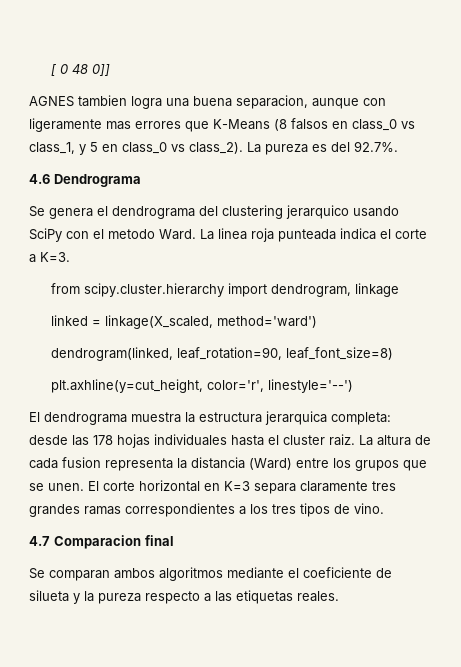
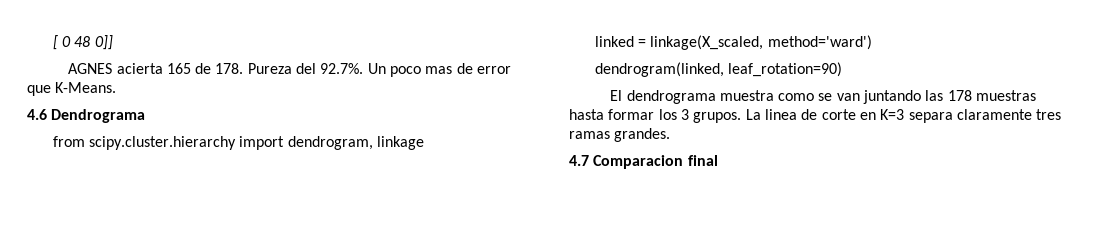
- AGNES tambien logra una buena separacion, aunque con ligeramente mas errores que K-Means (8 falsos en class_0 vs class_1, y 5 en class_0 vs class_2). La pureza es del 92.7%.
+ AGNES acierta 165 de 178. Pureza del 92.7%. Un poco mas de error que K-Means.
  4.6 Dendrograma
- Se genera el dendrograma del clustering jerarquico usando SciPy con el metodo Ward. La linea roja punteada indica el corte a K=3.
- dendrogram(linked, leaf_rotation=90, leaf_font_size=8)
- plt.axhline(y=cut_height, color='r', linestyle='--')
- El dendrograma muestra la estructura jerarquica completa: desde las 178 hojas individuales hasta el cluster raiz. La altura de cada fusion representa la distancia (Ward) entre los grupos que se unen. El corte horizontal en K=3 separa claramente tres grandes ramas correspondientes a los tres tipos de vino.
+ dendrogram(linked, leaf_rotation=90)
+ El dendrograma muestra como se van juntando las 178 muestras hasta formar los 3 grupos. La linea de corte en K=3 separa claramente tres ramas grandes.
  4.7 Comparacion final
- Se comparan ambos algoritmos mediante el coeficiente de silueta y la pureza respecto a las etiquetas reales.

